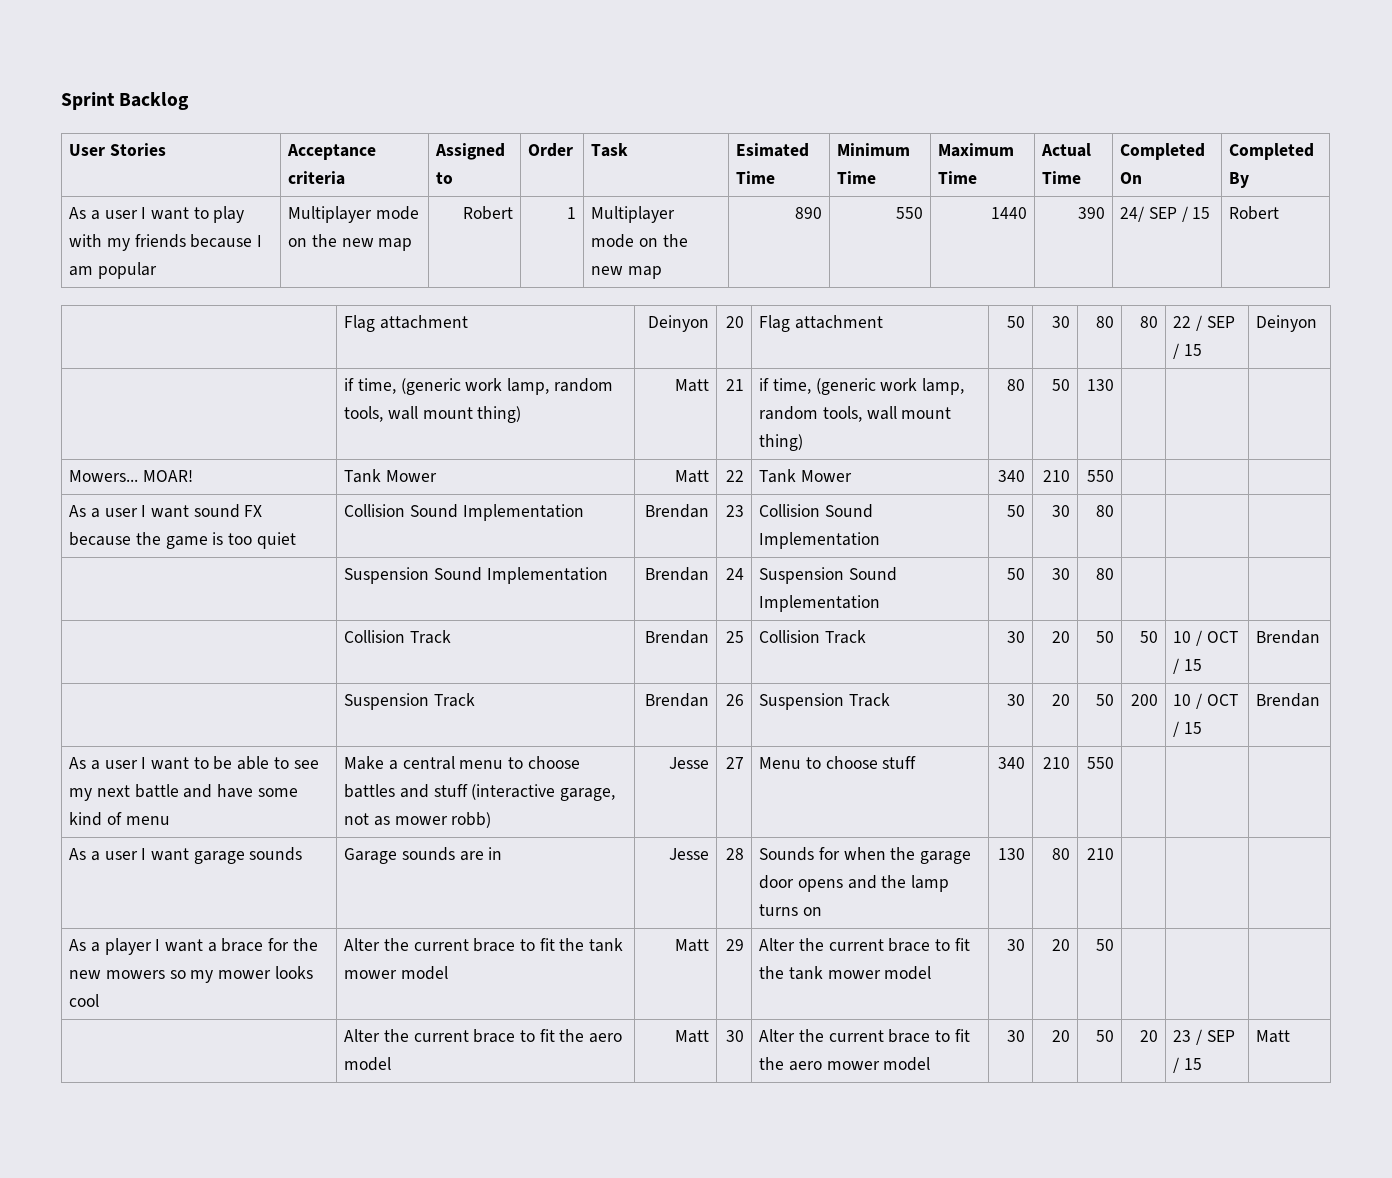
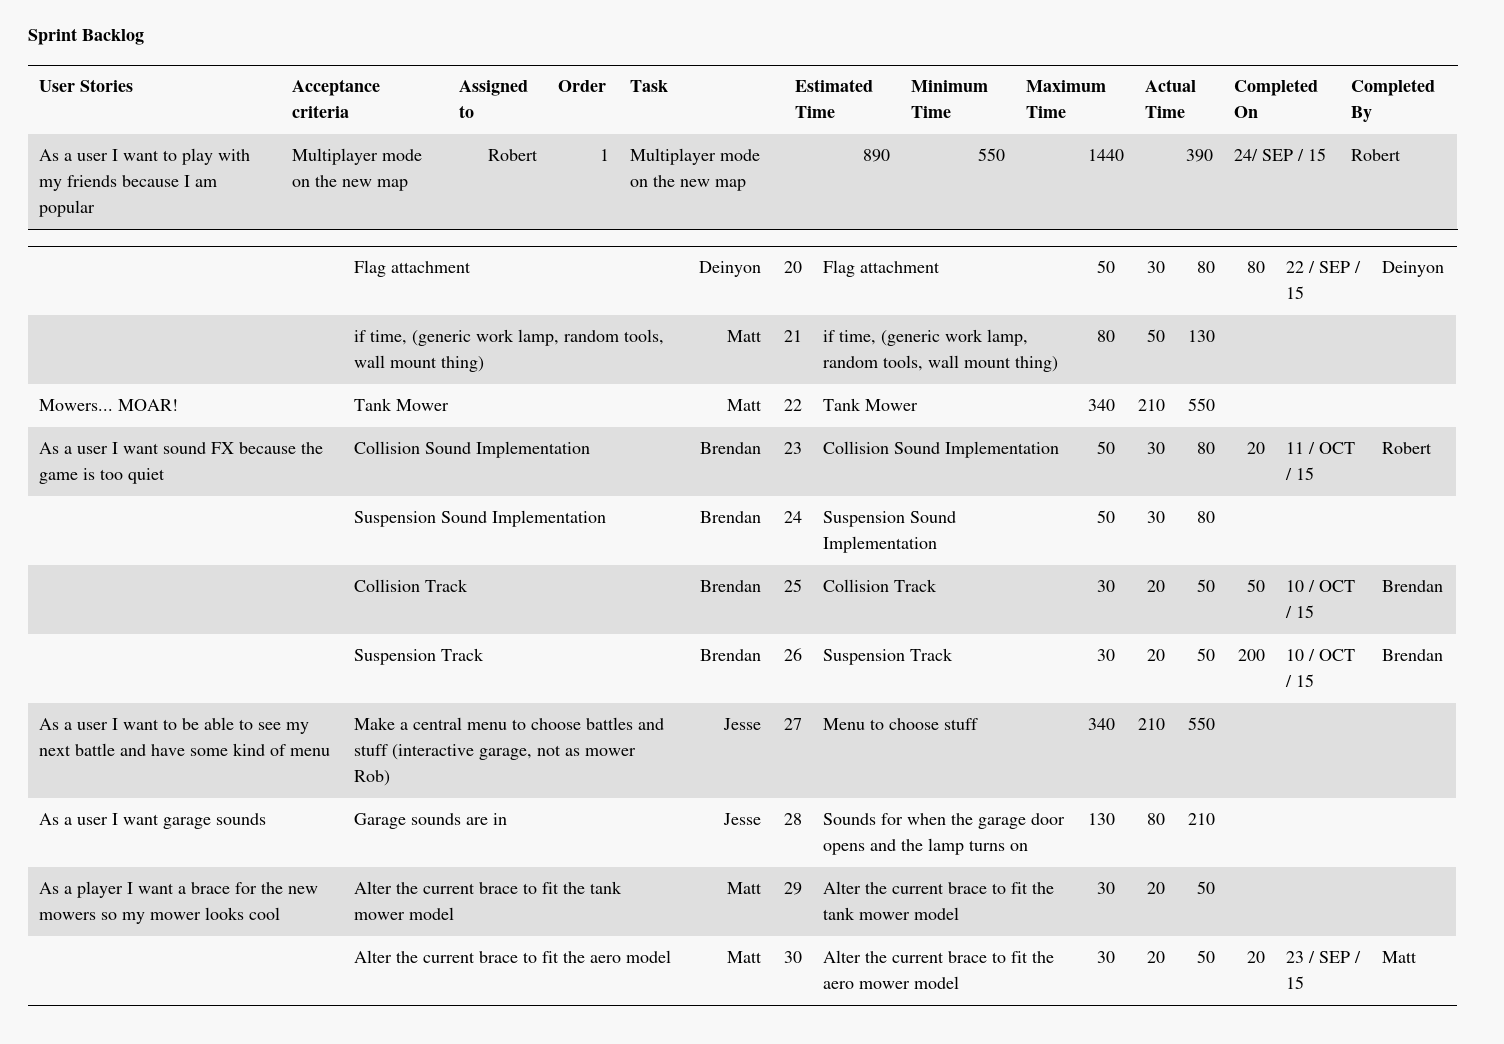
- User Stories | Acceptance criteria | Assigned to | Order | Task | Esimated Time | Minimum Time | Maximum Time | Actual Time | Completed On | Completed By
+ User Stories | Acceptance criteria | Assigned to | Order | Task | Estimated Time | Minimum Time | Maximum Time | Actual Time | Completed On | Completed By
- As a user I want sound FX because the game is too quiet | Collision Sound Implementation | Brendan | 23 | Collision Sound Implementation | 50 | 30 | 80 | | |
+ As a user I want sound FX because the game is too quiet | Collision Sound Implementation | Brendan | 23 | Collision Sound Implementation | 50 | 30 | 80 | 20 | 11 / OCT / 15 | Robert
- Make a central menu to choose battles and stuff (interactive garage, not as mower robb)
+ Make a central menu to choose battles and stuff (interactive garage, not as mower Rob)

